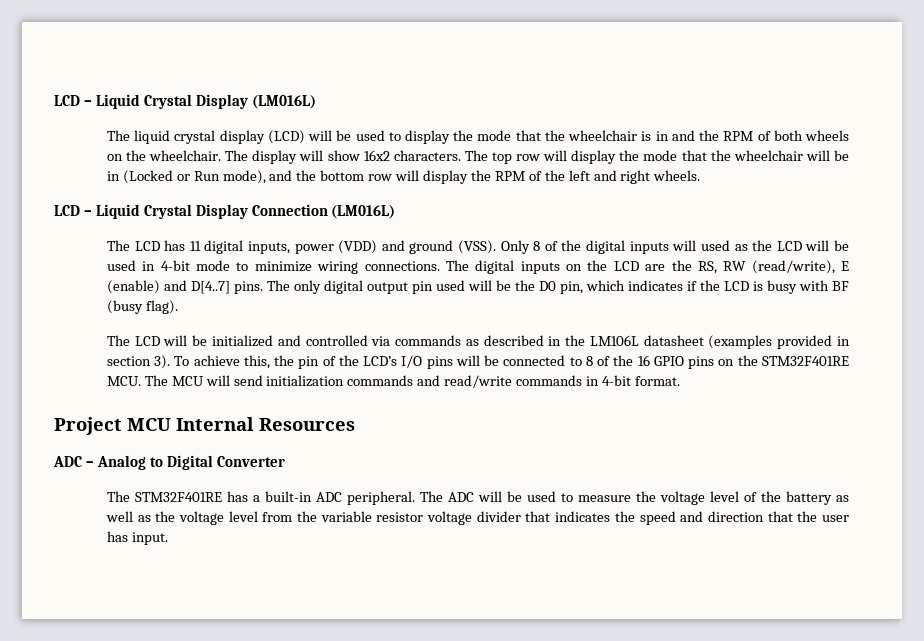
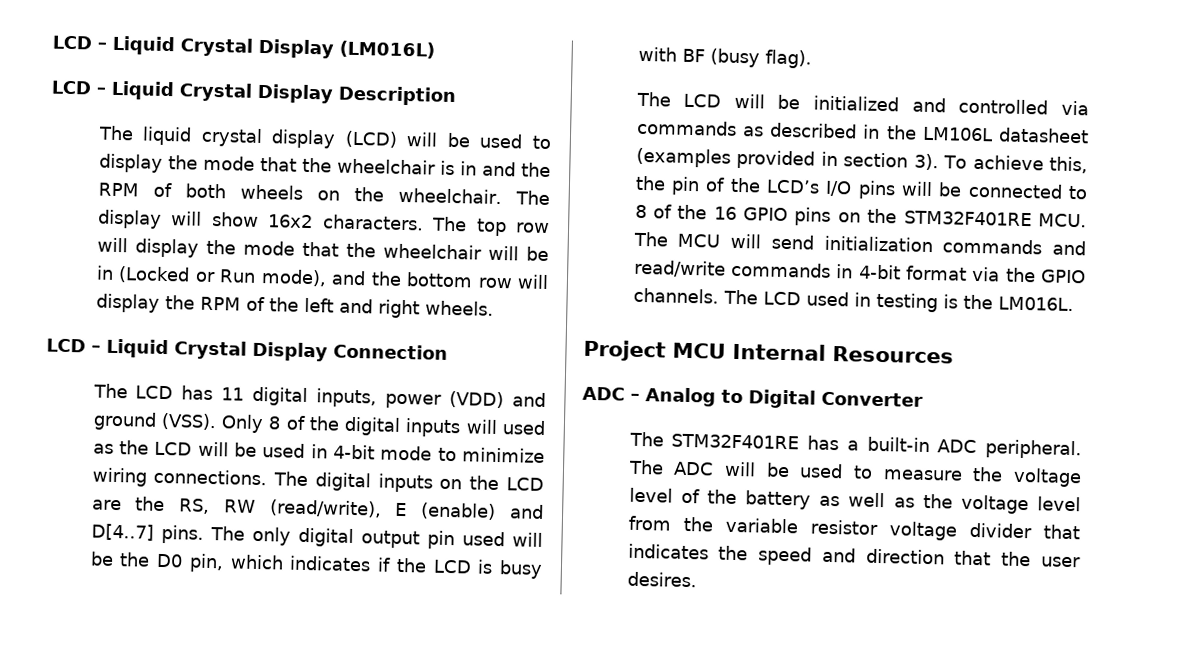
+ LCD – Liquid Crystal Display Description
- LCD – Liquid Crystal Display Connection (LM016L)
+ LCD – Liquid Crystal Display Connection
- To achieve this, the pin of the LCD’s I/O pins will be connected to 8 of the 16 GPIO pins on the STM32F401RE MCU. The MCU will send initialization commands and read/write commands in 4-bit format.
+ To achieve this, the pin of the LCD’s I/O pins will be connected to 8 of the 16 GPIO pins on the STM32F401RE MCU. The MCU will send initialization commands and read/write commands in 4-bit format via the GPIO channels. The LCD used in testing is the LM016L.
- The ADC will be used to measure the voltage level of the battery as well as the voltage level from the variable resistor voltage divider that indicates the speed and direction that the user has input.
+ The ADC will be used to measure the voltage level of the battery as well as the voltage level from the variable resistor voltage divider that indicates the speed and direction that the user desires.

